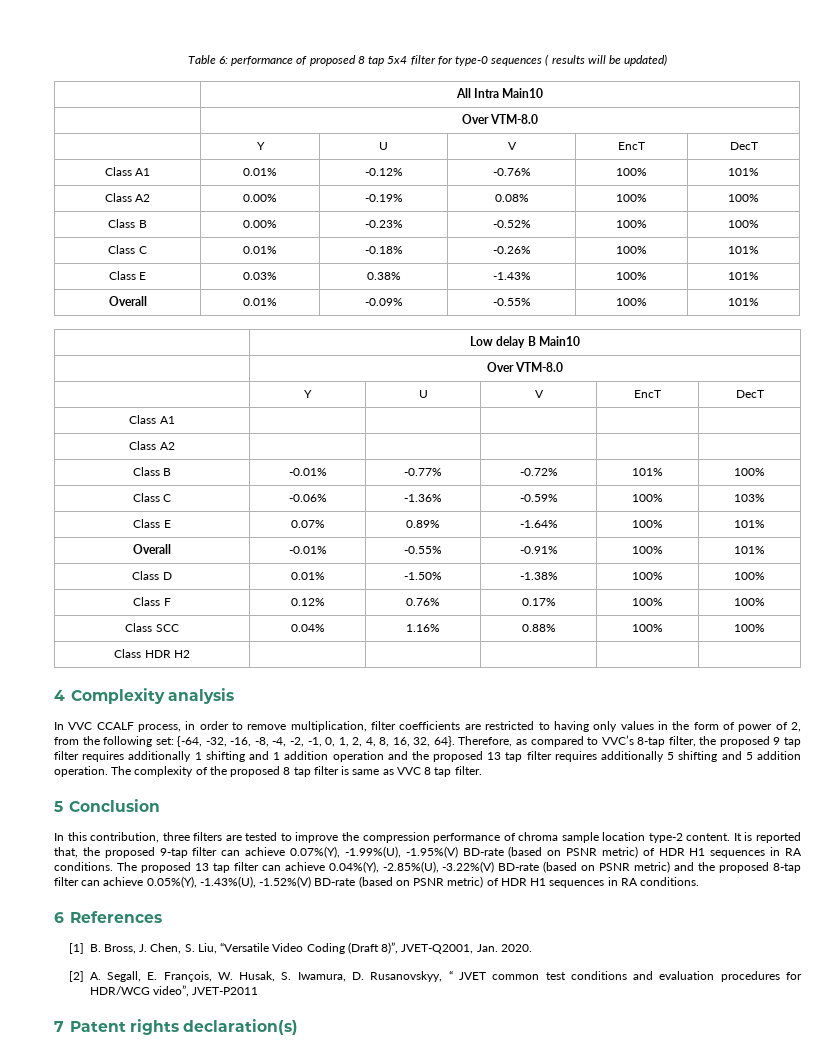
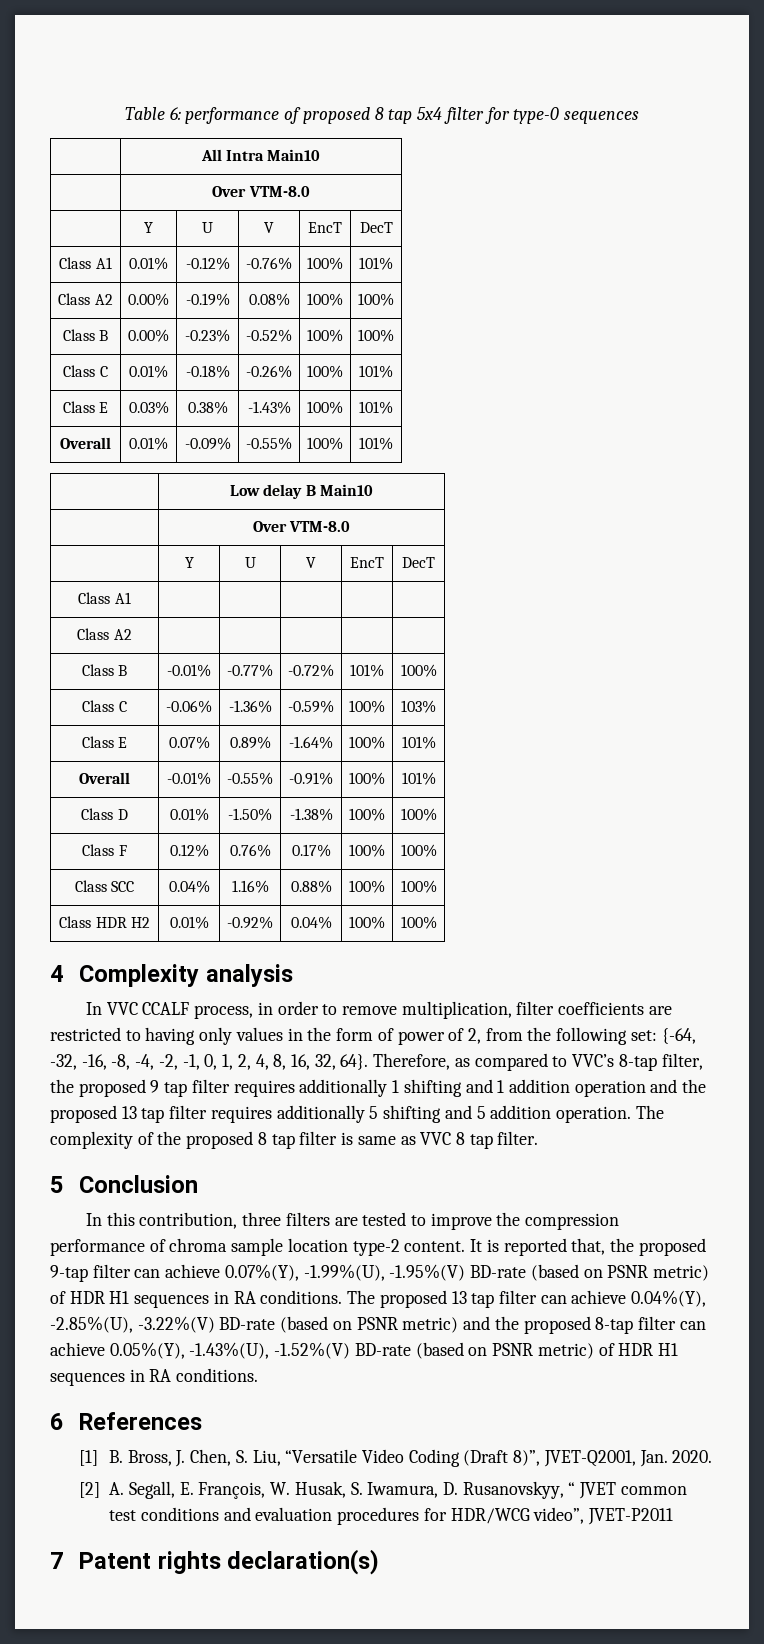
- Table 6: performance of proposed 8 tap 5x4 filter for type-0 sequences ( results will be updated)
+ Table 6: performance of proposed 8 tap 5x4 filter for type-0 sequences
- Class HDR H2 | | | | |
+ Class HDR H2 | 0.01% | -0.92% | 0.04% | 100% | 100%

